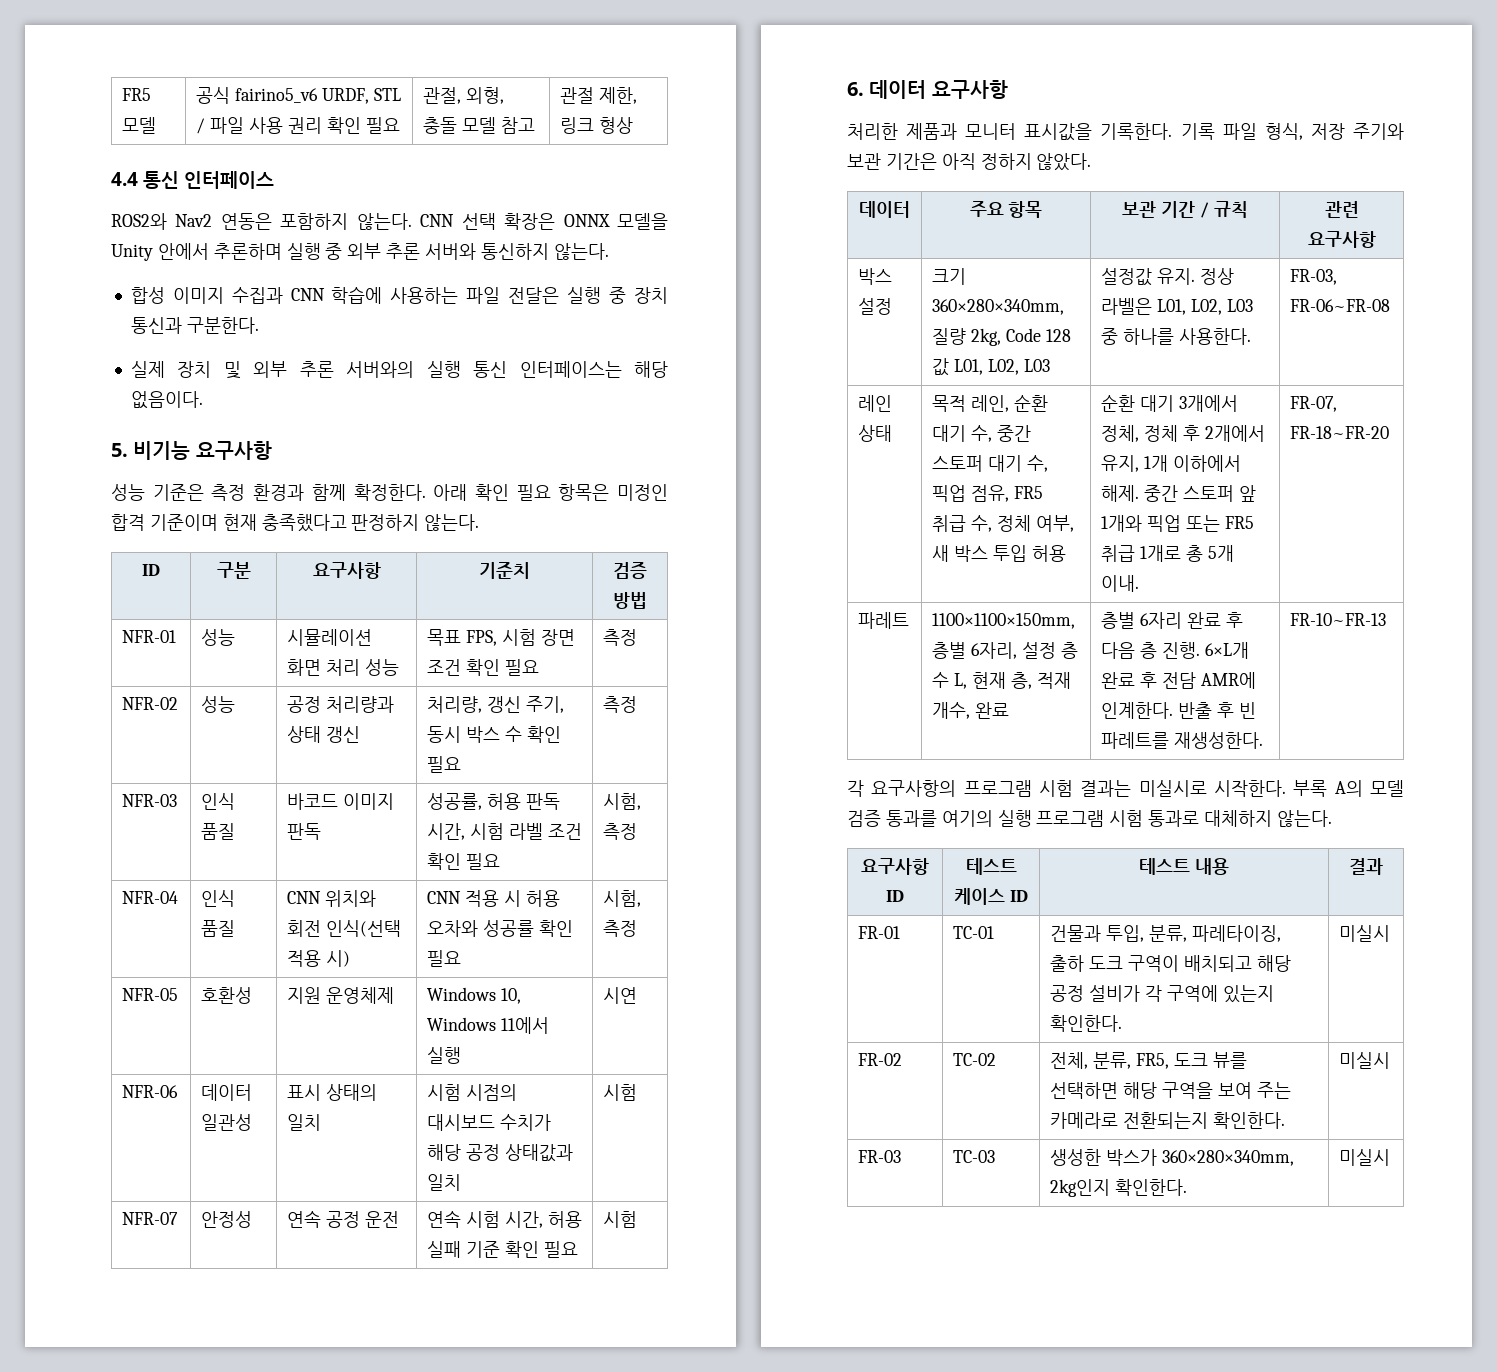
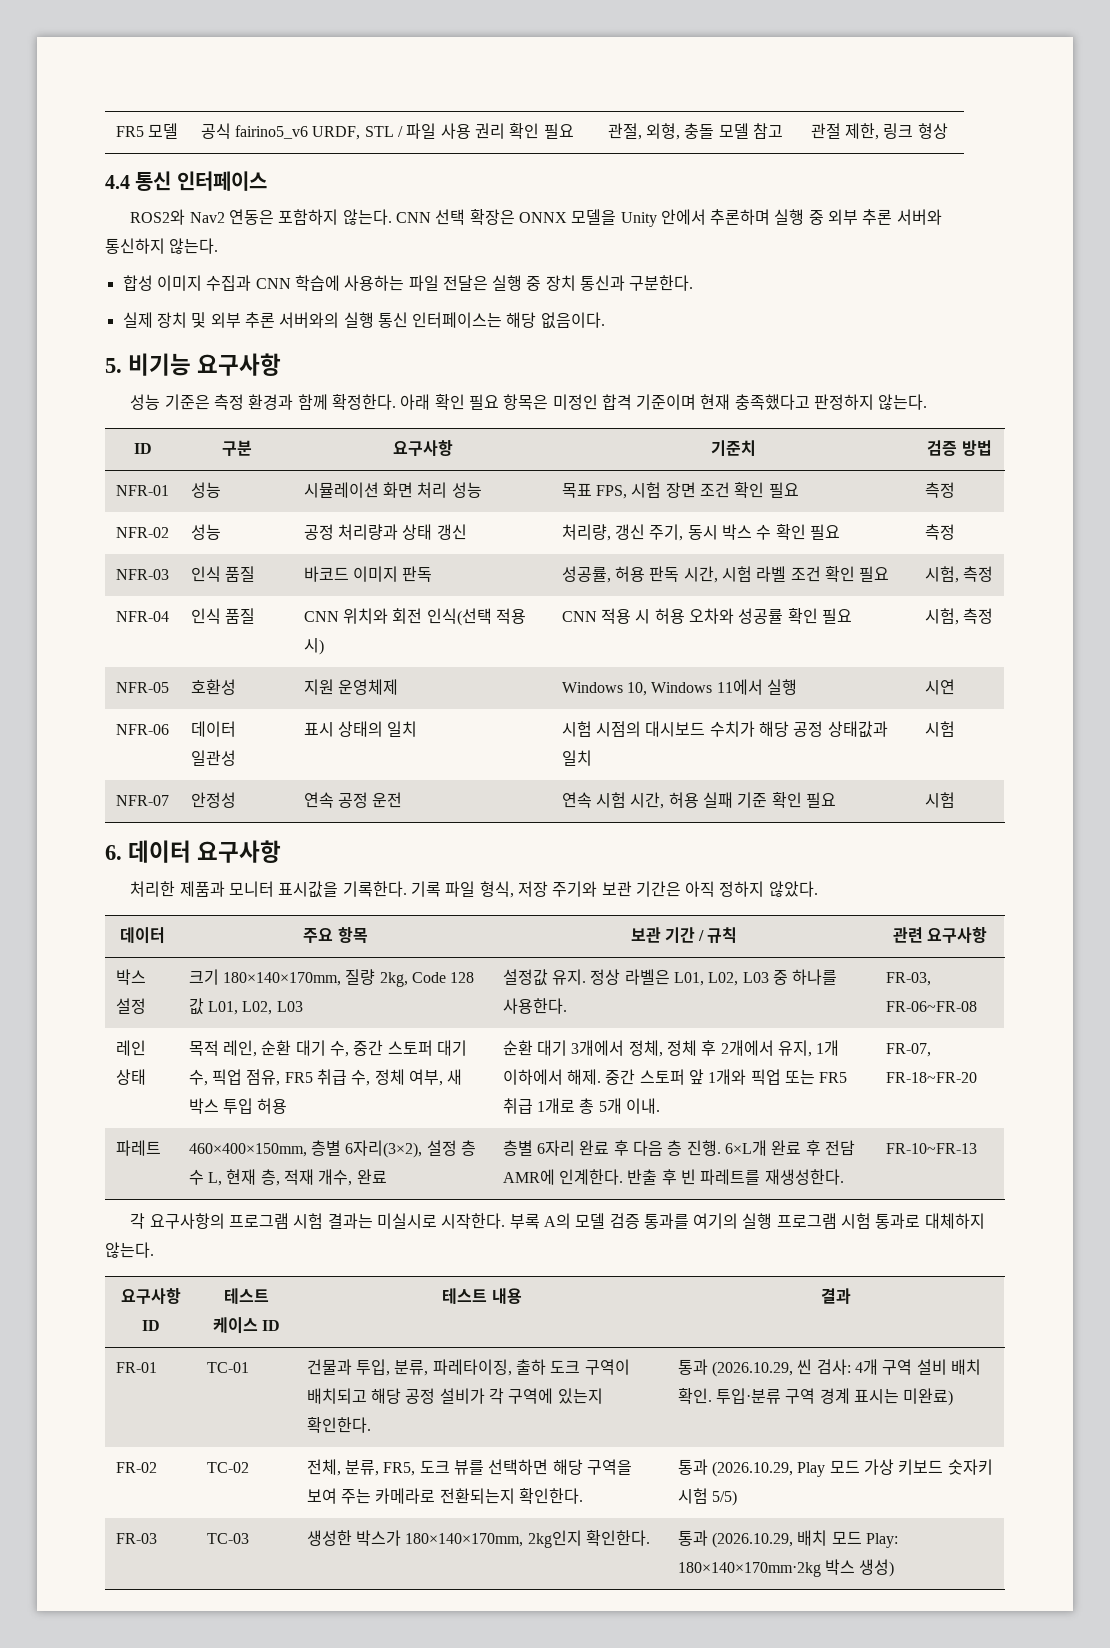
- 박스 설정 | 크기 360×280×340mm, 질량 2kg, Code 128 값 L01, L02, L03 | 설정값 유지. 정상 라벨은 L01, L02, L03 중 하나를 사용한다. | FR-03, FR-06~FR-08
+ 박스 설정 | 크기 180×140×170mm, 질량 2kg, Code 128 값 L01, L02, L03 | 설정값 유지. 정상 라벨은 L01, L02, L03 중 하나를 사용한다. | FR-03, FR-06~FR-08
- 파레트 | 1100×1100×150mm, 층별 6자리, 설정 층 수 L, 현재 층, 적재 개수, 완료 | 층별 6자리 완료 후 다음 층 진행. 6×L개 완료 후 전담 AMR에 인계한다. 반출 후 빈 파레트를 재생성한다. | FR-10~FR-13
+ 파레트 | 460×400×150mm, 층별 6자리(3×2), 설정 층 수 L, 현재 층, 적재 개수, 완료 | 층별 6자리 완료 후 다음 층 진행. 6×L개 완료 후 전담 AMR에 인계한다. 반출 후 빈 파레트를 재생성한다. | FR-10~FR-13
- FR-01 | TC-01 | 건물과 투입, 분류, 파레타이징, 출하 도크 구역이 배치되고 해당 공정 설비가 각 구역에 있는지 확인한다. | 미실시
+ FR-01 | TC-01 | 건물과 투입, 분류, 파레타이징, 출하 도크 구역이 배치되고 해당 공정 설비가 각 구역에 있는지 확인한다. | 통과 (2026.10.29, 씬 검사: 4개 구역 설비 배치 확인. 투입·분류 구역 경계 표시는 미완료)
- FR-02 | TC-02 | 전체, 분류, FR5, 도크 뷰를 선택하면 해당 구역을 보여 주는 카메라로 전환되는지 확인한다. | 미실시
+ FR-02 | TC-02 | 전체, 분류, FR5, 도크 뷰를 선택하면 해당 구역을 보여 주는 카메라로 전환되는지 확인한다. | 통과 (2026.10.29, Play 모드 가상 키보드 숫자키 시험 5/5)
- FR-03 | TC-03 | 생성한 박스가 360×280×340mm, 2kg인지 확인한다. | 미실시
+ FR-03 | TC-03 | 생성한 박스가 180×140×170mm, 2kg인지 확인한다. | 통과 (2026.10.29, 배치 모드 Play: 180×140×170mm·2kg 박스 생성)

